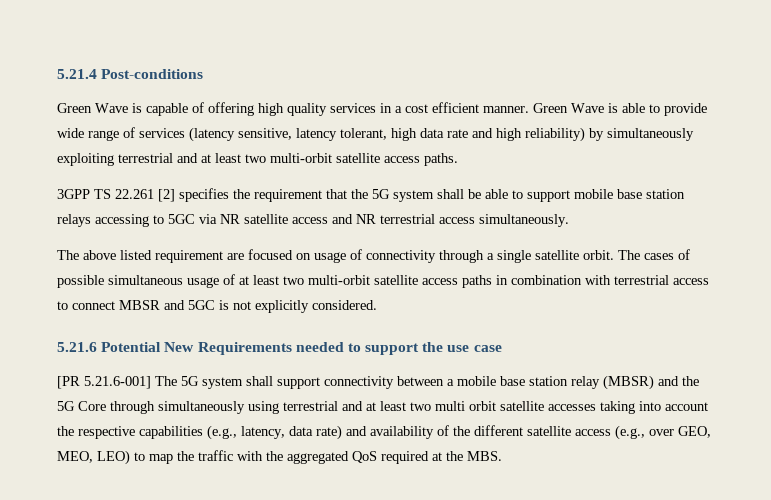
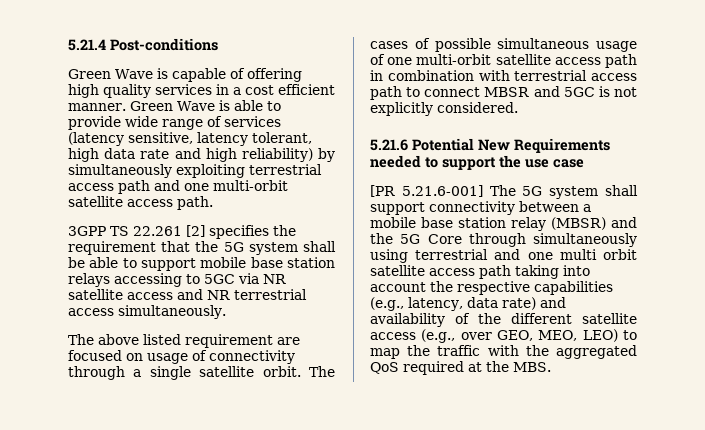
- Green Wave is able to provide wide range of services (latency sensitive, latency tolerant, high data rate and high reliability) by simultaneously exploiting terrestrial and at least two multi-orbit satellite access paths.
+ Green Wave is able to provide wide range of services (latency sensitive, latency tolerant, high data rate and high reliability) by simultaneously exploiting terrestrial access path and one multi-orbit satellite access path.
- The cases of possible simultaneous usage of at least two multi-orbit satellite access paths in combination with terrestrial access to connect MBSR and 5GC is not explicitly considered.
+ The cases of possible simultaneous usage of one multi-orbit satellite access path in combination with terrestrial access path to connect MBSR and 5GC is not explicitly considered.
- [PR 5.21.6-001] The 5G system shall support connectivity between a mobile base station relay (MBSR) and the 5G Core through simultaneously using terrestrial and at least two multi orbit satellite accesses taking into account the respective capabilities (e.g., latency, data rate) and availability of the different satellite access (e.g., over GEO, MEO, LEO) to map the traffic with the aggregated QoS required at the MBS.
+ [PR 5.21.6-001] The 5G system shall support connectivity between a mobile base station relay (MBSR) and the 5G Core through simultaneously using terrestrial and one multi orbit satellite access path taking into account the respective capabilities (e.g., latency, data rate) and availability of the different satellite access (e.g., over GEO, MEO, LEO) to map the traffic with the aggregated QoS required at the MBS.

